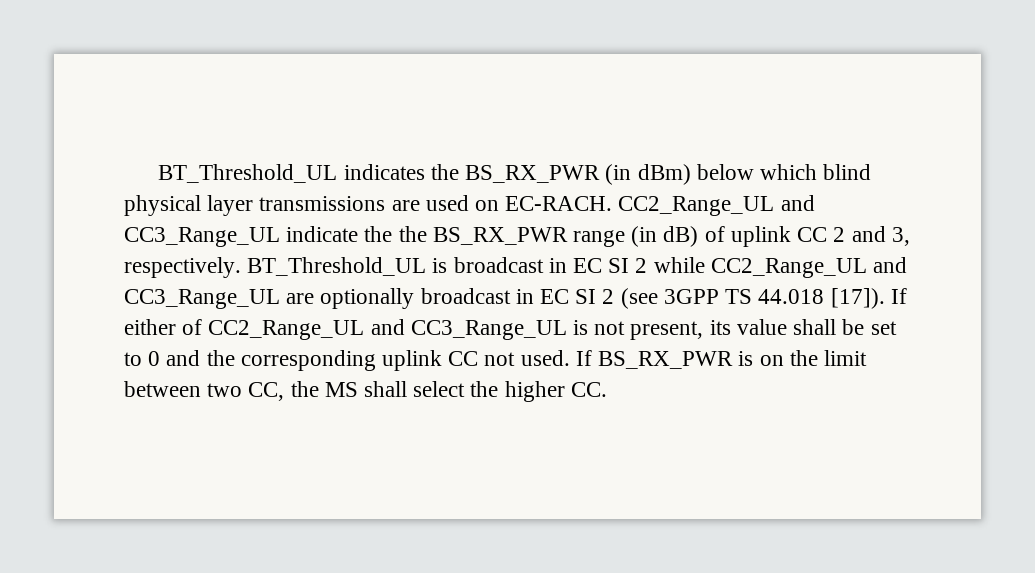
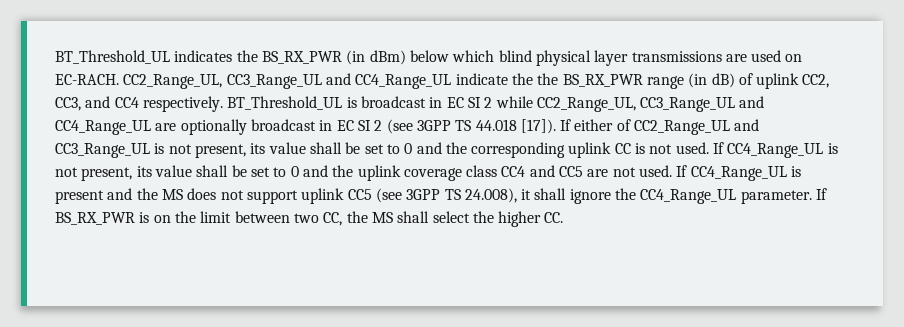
- CC2_Range_UL and CC3_Range_UL indicate the the BS_RX_PWR range (in dB) of uplink CC 2 and 3, respectively.
+ CC2_Range_UL, CC3_Range_UL and CC4_Range_UL indicate the the BS_RX_PWR range (in dB) of uplink CC2, CC3, and CC4 respectively.
- BT_Threshold_UL is broadcast in EC SI 2 while CC2_Range_UL and CC3_Range_UL are optionally broadcast in EC SI 2 (see 3GPP TS 44.018 [17]).
+ BT_Threshold_UL is broadcast in EC SI 2 while CC2_Range_UL, CC3_Range_UL and CC4_Range_UL are optionally broadcast in EC SI 2 (see 3GPP TS 44.018 [17]).
- If either of CC2_Range_UL and CC3_Range_UL is not present, its value shall be set to 0 and the corresponding uplink CC not used. If BS_RX_PWR is on the limit between two CC, the MS shall select the higher CC.
+ If either of CC2_Range_UL and CC3_Range_UL is not present, its value shall be set to 0 and the corresponding uplink CC is not used. If CC4_Range_UL is not present, its value shall be set to 0 and the uplink coverage class CC4 and CC5 are not used. If CC4_Range_UL is present and the MS does not support uplink CC5 (see 3GPP TS 24.008), it shall ignore the CC4_Range_UL parameter. If BS_RX_PWR is on the limit between two CC, the MS shall select the higher CC.

